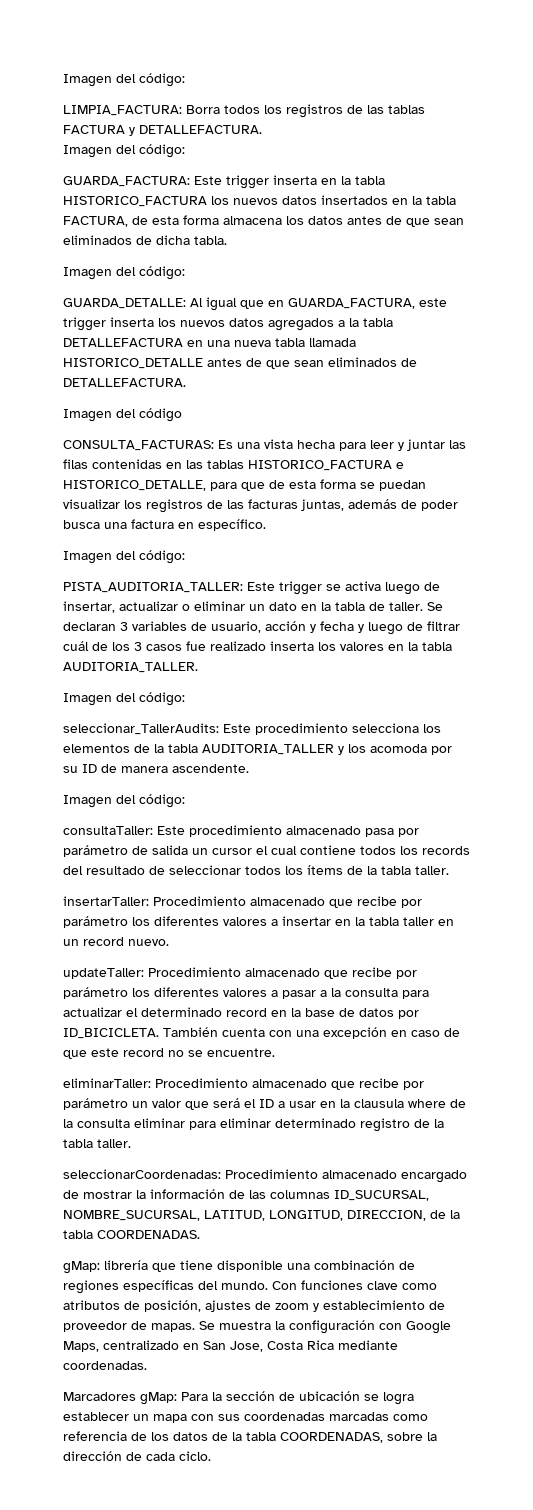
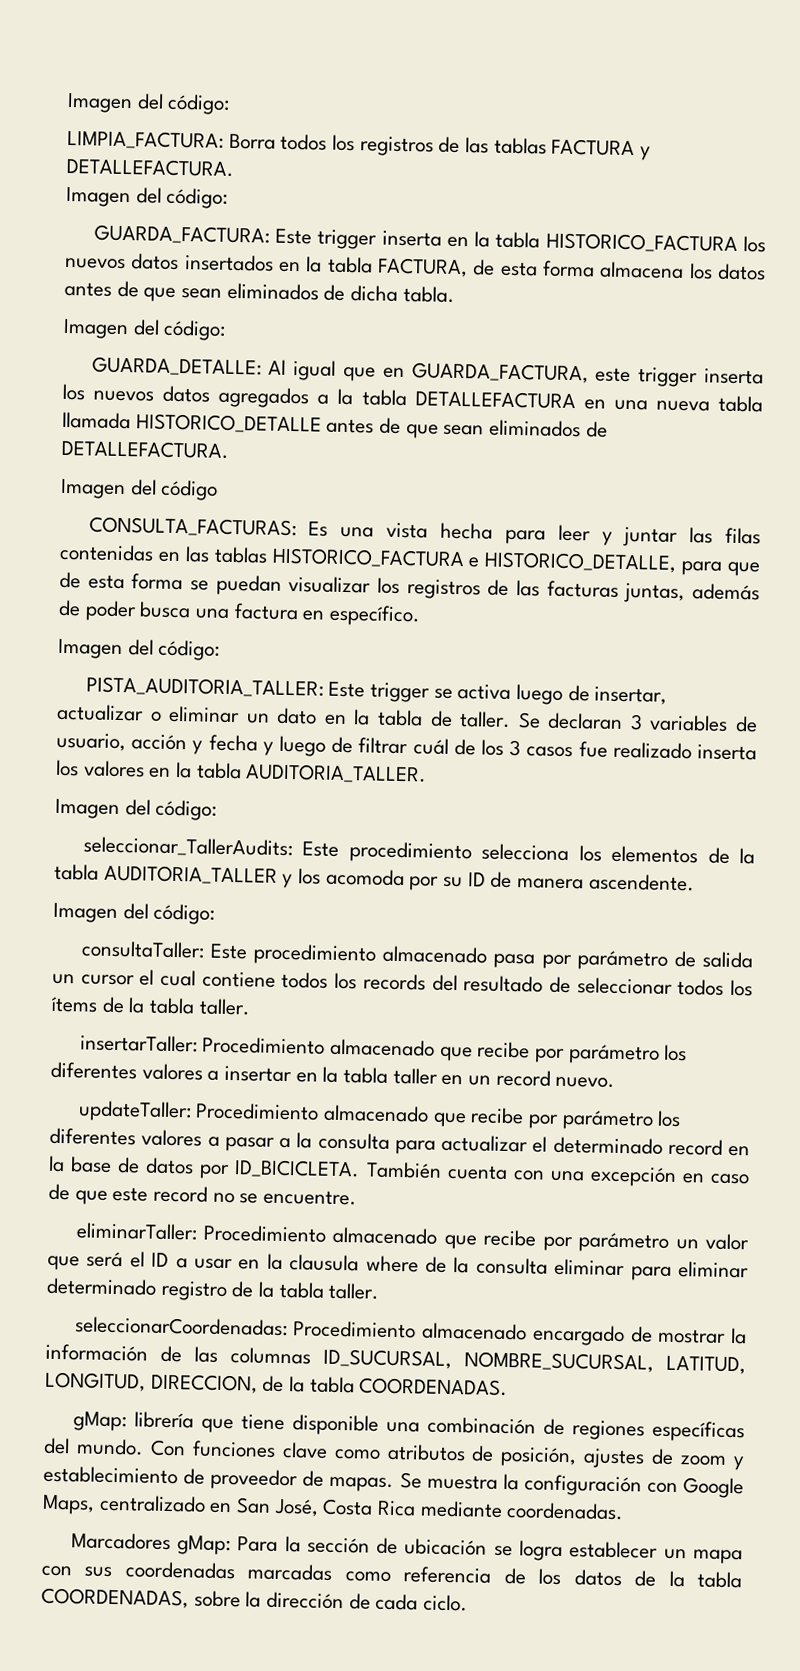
- Se muestra la configuración con Google Maps, centralizado en San Jose, Costa Rica mediante coordenadas.
+ Se muestra la configuración con Google Maps, centralizado en San José, Costa Rica mediante coordenadas.

